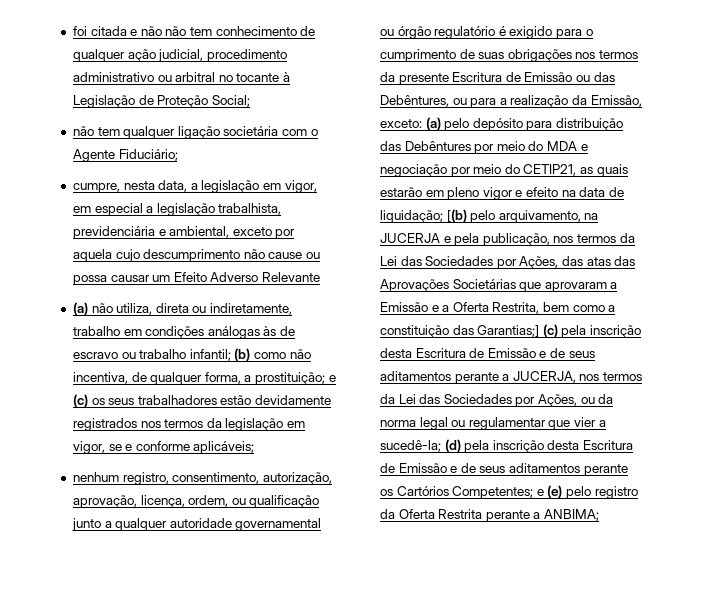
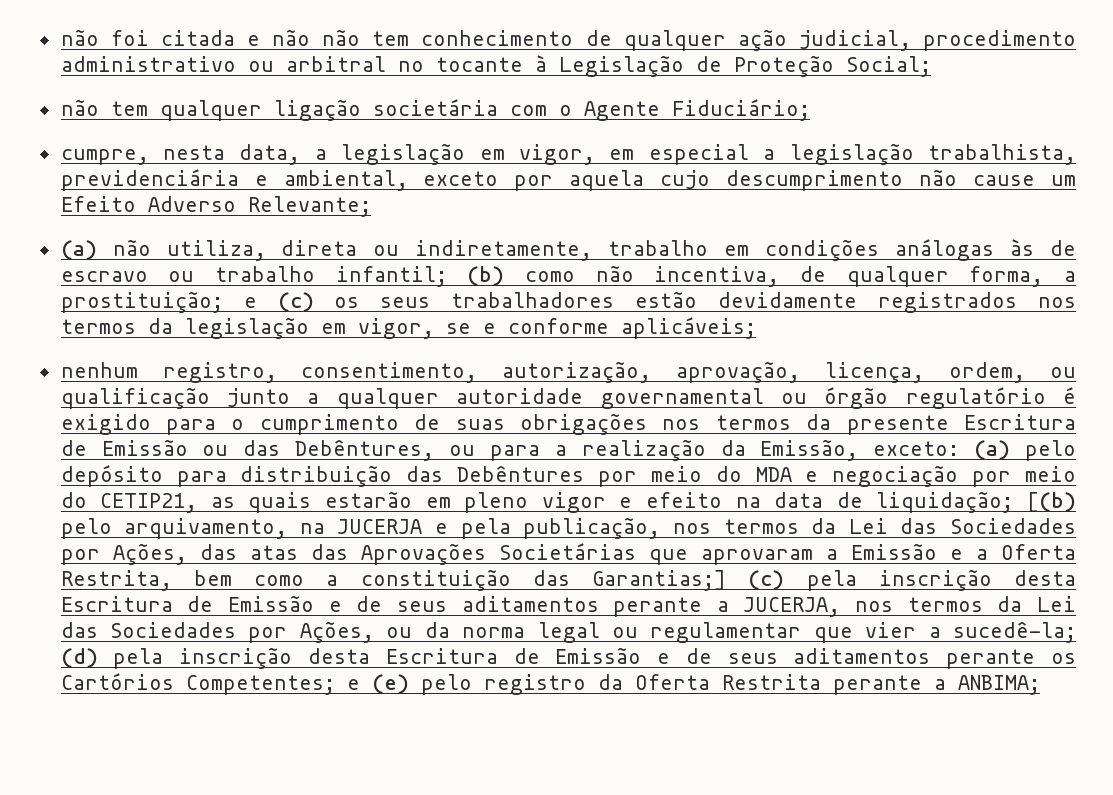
- foi citada e não não tem conhecimento de qualquer ação judicial, procedimento administrativo ou arbitral no tocante à Legislação de Proteção Social;
+ não foi citada e não não tem conhecimento de qualquer ação judicial, procedimento administrativo ou arbitral no tocante à Legislação de Proteção Social;
- cumpre, nesta data, a legislação em vigor, em especial a legislação trabalhista, previdenciária e ambiental, exceto por aquela cujo descumprimento não cause ou possa causar um Efeito Adverso Relevante
+ cumpre, nesta data, a legislação em vigor, em especial a legislação trabalhista, previdenciária e ambiental, exceto por aquela cujo descumprimento não cause um Efeito Adverso Relevante;

